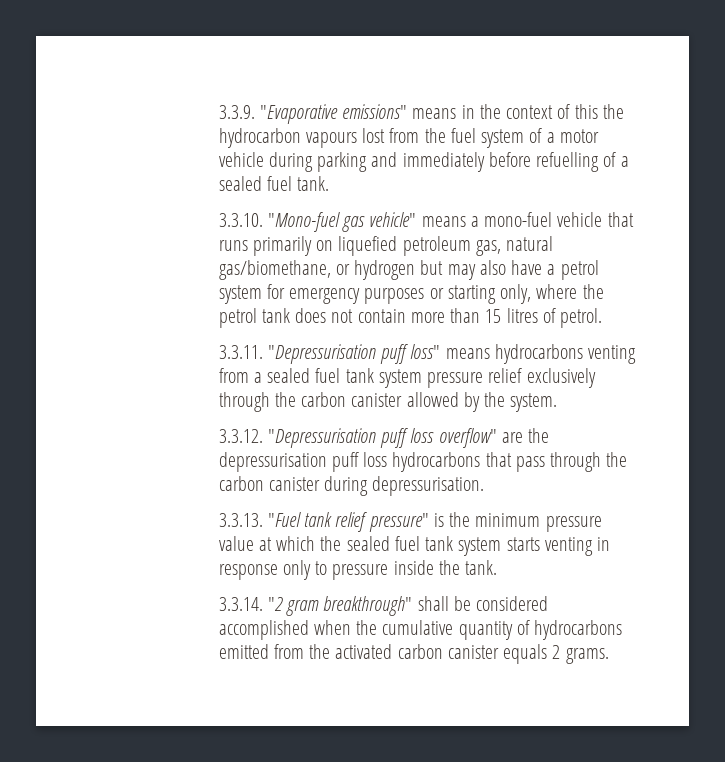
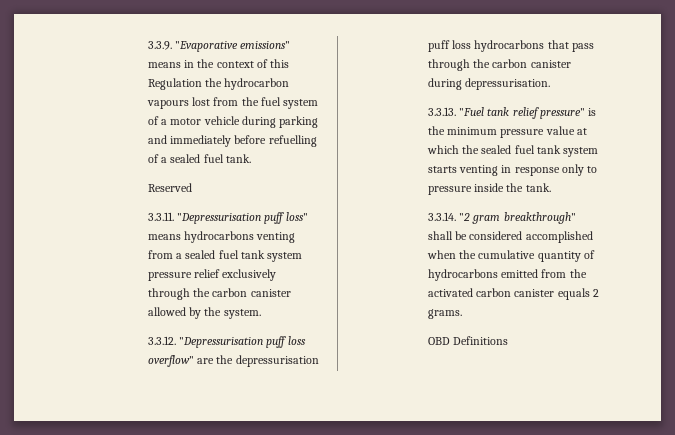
- 3.3.9. "Evaporative emissions" means in the context of this the hydrocarbon vapours lost from the fuel system of a motor vehicle during parking and immediately before refuelling of a sealed fuel tank.
+ 3.3.9. "Evaporative emissions" means in the context of this Regulation the hydrocarbon vapours lost from the fuel system of a motor vehicle during parking and immediately before refuelling of a sealed fuel tank.
- 3.3.10. "Mono-fuel gas vehicle" means a mono-fuel vehicle that runs primarily on liquefied petroleum gas, natural gas/biomethane, or hydrogen but may also have a petrol system for emergency purposes or starting only, where the petrol tank does not contain more than 15 litres of petrol.
+ Reserved
+ OBD Definitions

